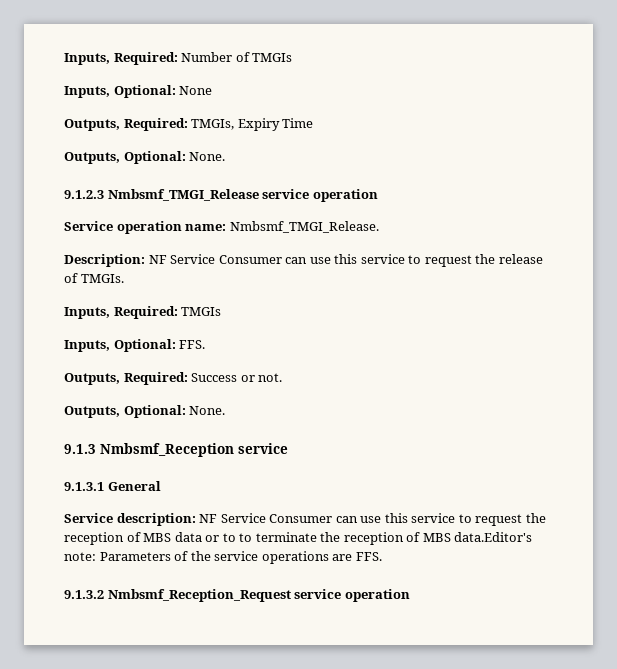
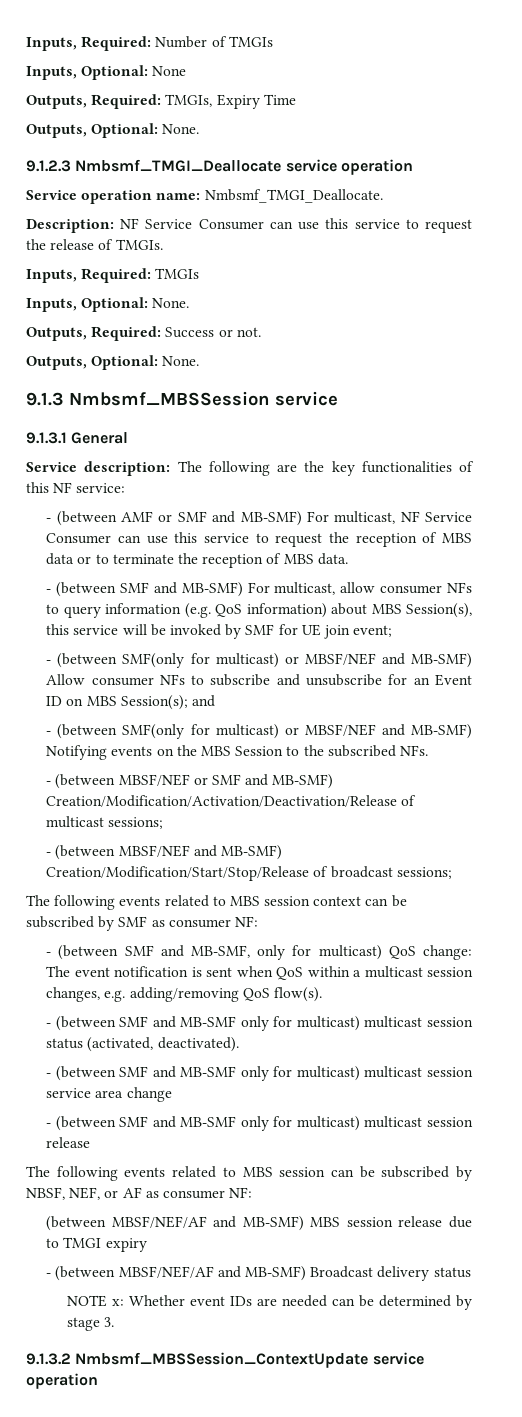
- 9.1.2.3 Nmbsmf_TMGI_Release service operation
+ 9.1.2.3 Nmbsmf_TMGI_Deallocate service operation
- Service operation name: Nmbsmf_TMGI_Release.
+ Service operation name: Nmbsmf_TMGI_Deallocate.
- Inputs, Optional: FFS.
+ Inputs, Optional: None.
- 9.1.3 Nmbsmf_Reception service
+ 9.1.3 Nmbsmf_MBSSession service
- Service description: NF Service Consumer can use this service to request the reception of MBS data or to to terminate the reception of MBS data.Editor's note: Parameters of the service operations are FFS.
+ Service description: The following are the key functionalities of this NF service:
+ - (between AMF or SMF and MB-SMF) For multicast, NF Service Consumer can use this service to request the reception of MBS data or to terminate the reception of MBS data.
+ - (between SMF and MB-SMF) For multicast, allow consumer NFs to query information (e.g. QoS information) about MBS Session(s), this service will be invoked by SMF for UE join event;
+ - (between SMF(only for multicast) or MBSF/NEF and MB-SMF) Allow consumer NFs to subscribe and unsubscribe for an Event ID on MBS Session(s); and
+ - (between SMF(only for multicast) or MBSF/NEF and MB-SMF) Notifying events on the MBS Session to the subscribed NFs.
+ - (between MBSF/NEF or SMF and MB-SMF) Creation/Modification/Activation/Deactivation/Release of multicast sessions;
+ - (between MBSF/NEF and MB-SMF) Creation/Modification/Start/Stop/Release of broadcast sessions;
+ The following events related to MBS session context can be subscribed by SMF as consumer NF:
+ - (between SMF and MB-SMF, only for multicast) QoS change: The event notification is sent when QoS within a multicast session changes, e.g. adding/removing QoS flow(s).
+ - (between SMF and MB-SMF only for multicast) multicast session status (activated, deactivated).
+ - (between SMF and MB-SMF only for multicast) multicast session service area change
+ - (between SMF and MB-SMF only for multicast) multicast session release
+ The following events related to MBS session can be subscribed by NBSF, NEF, or AF as consumer NF:
+ (between MBSF/NEF/AF and MB-SMF) MBS session release due to TMGI expiry
+ - (between MBSF/NEF/AF and MB-SMF) Broadcast delivery status
+ NOTE x: Whether event IDs are needed can be determined by stage 3.
- 9.1.3.2 Nmbsmf_Reception_Request service operation
+ 9.1.3.2 Nmbsmf_MBSSession_ContextUpdate service operation

